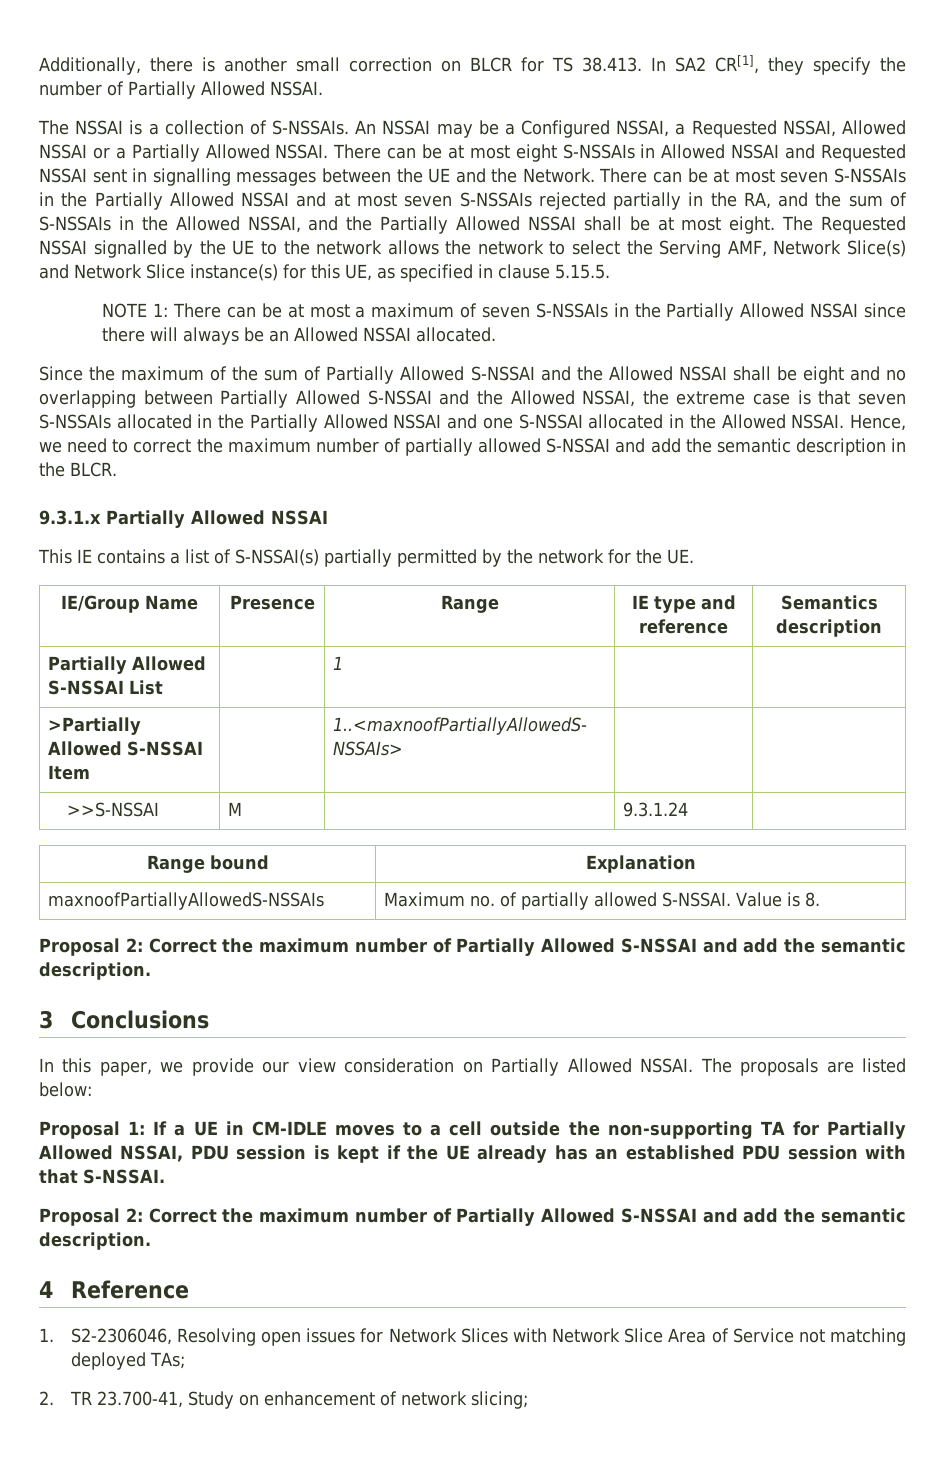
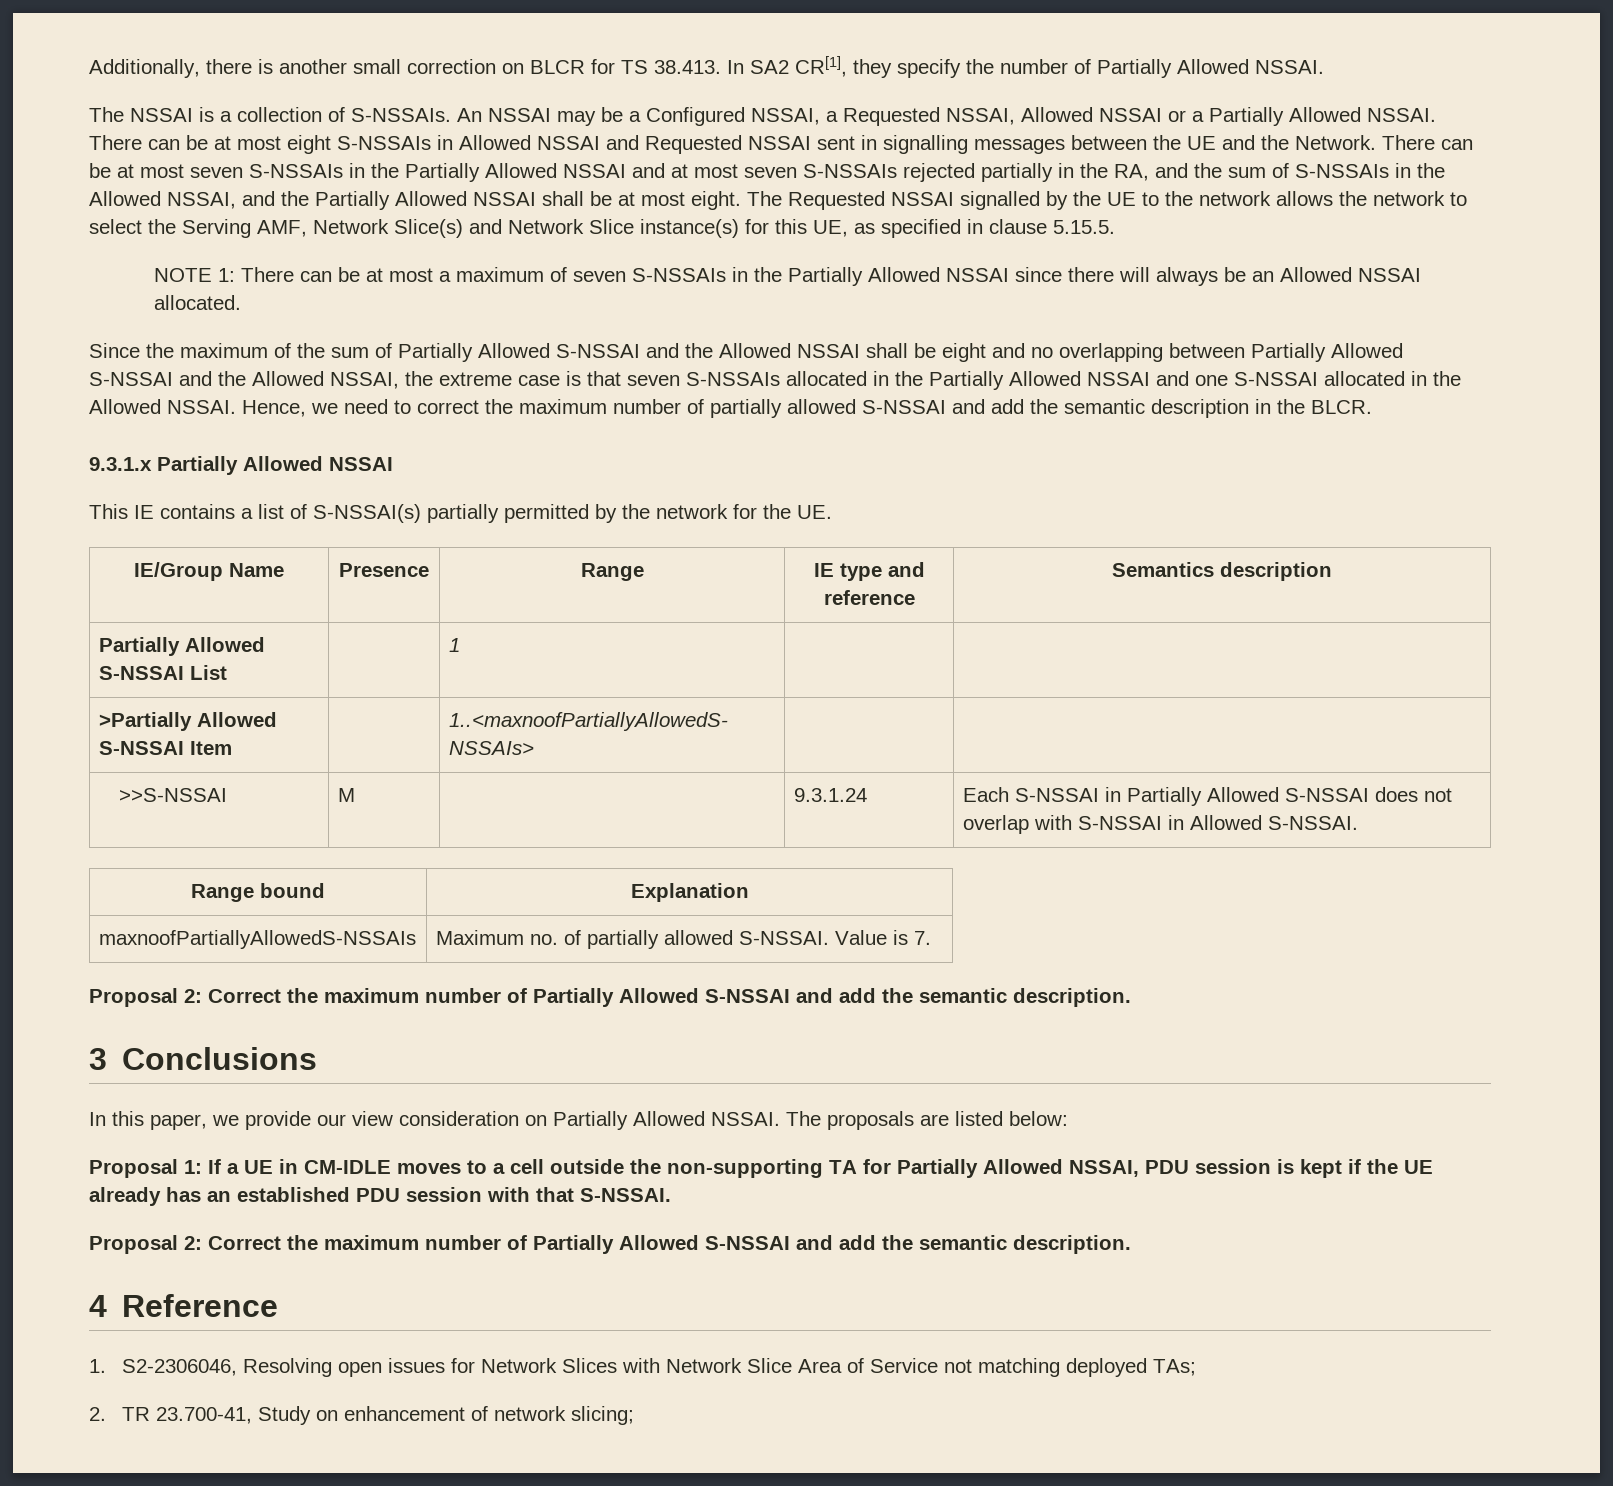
- >>S-NSSAI | M | | 9.3.1.24 |
+ >>S-NSSAI | M | | 9.3.1.24 | Each S-NSSAI in Partially Allowed S-NSSAI does not overlap with S-NSSAI in Allowed S-NSSAI.
- maxnoofPartiallyAllowedS-NSSAIs | Maximum no. of partially allowed S-NSSAI. Value is 8.
+ maxnoofPartiallyAllowedS-NSSAIs | Maximum no. of partially allowed S-NSSAI. Value is 7.

